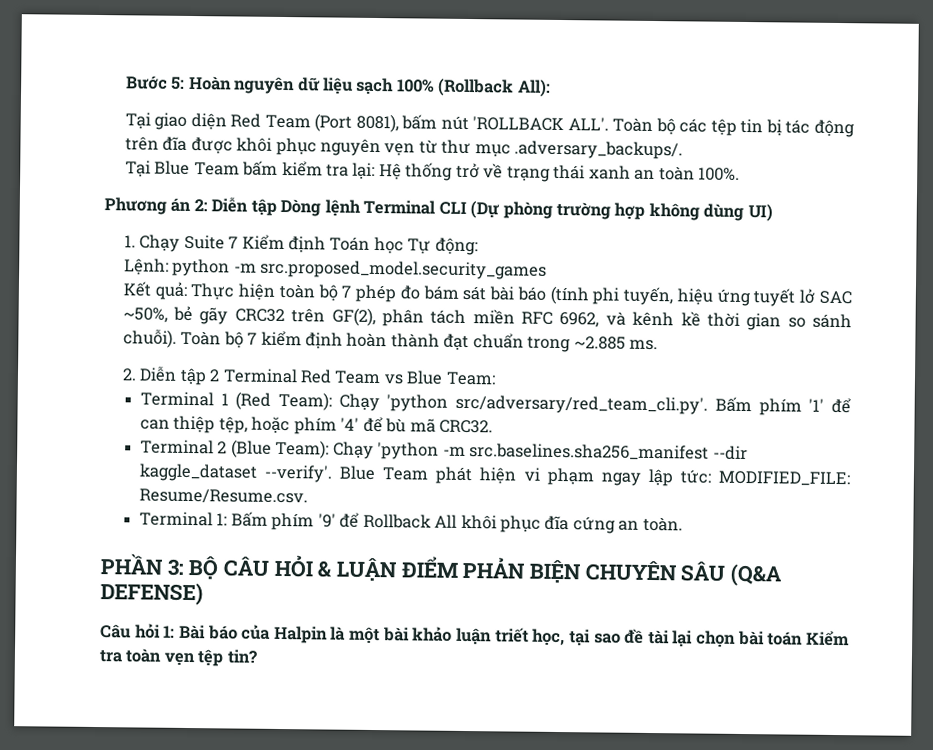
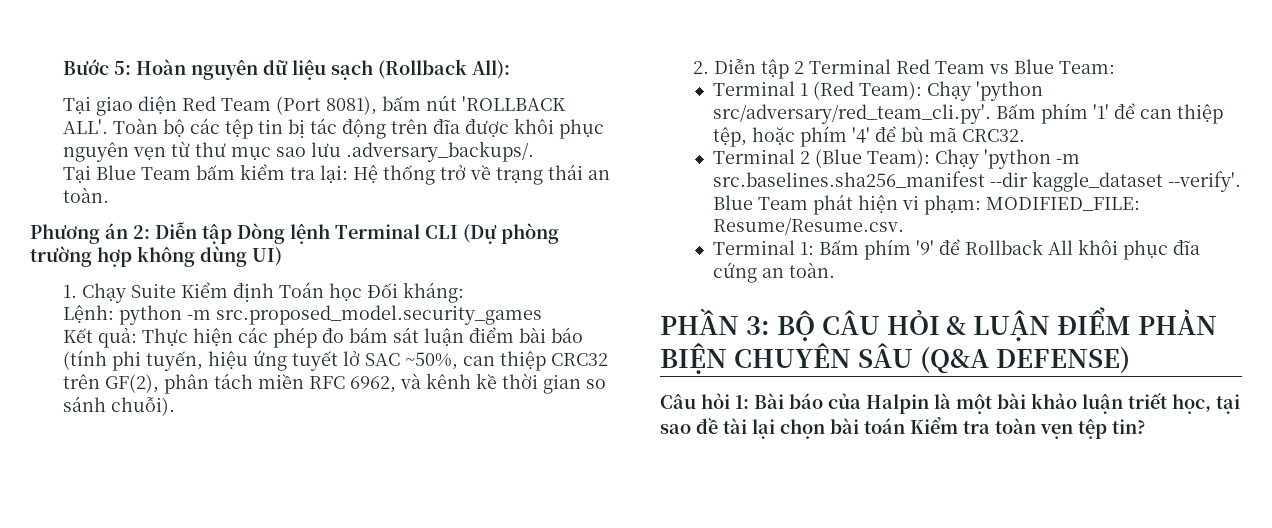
- Bước 5: Hoàn nguyên dữ liệu sạch 100% (Rollback All):
+ Bước 5: Hoàn nguyên dữ liệu sạch (Rollback All):
- Toàn bộ các tệp tin bị tác động trên đĩa được khôi phục nguyên vẹn từ thư mục .adversary_backups/.
+ Toàn bộ các tệp tin bị tác động trên đĩa được khôi phục nguyên vẹn từ thư mục sao lưu .adversary_backups/.
- Tại Blue Team bấm kiểm tra lại: Hệ thống trở về trạng thái xanh an toàn 100%.
+ Tại Blue Team bấm kiểm tra lại: Hệ thống trở về trạng thái an toàn.
- 1. Chạy Suite 7 Kiểm định Toán học Tự động:
+ 1. Chạy Suite Kiểm định Toán học Đối kháng:
- Kết quả: Thực hiện toàn bộ 7 phép đo bám sát bài báo (tính phi tuyến, hiệu ứng tuyết lở SAC ~50%, bẻ gãy CRC32 trên GF(2), phân tách miền RFC 6962, và kênh kề thời gian so sánh chuỗi). Toàn bộ 7 kiểm định hoàn thành đạt chuẩn trong ~2.885 ms.
+ Kết quả: Thực hiện các phép đo bám sát luận điểm bài báo (tính phi tuyến, hiệu ứng tuyết lở SAC ~50%, can thiệp CRC32 trên GF(2), phân tách miền RFC 6962, và kênh kề thời gian so sánh chuỗi).
- Blue Team phát hiện vi phạm ngay lập tức: MODIFIED_FILE: Resume/Resume.csv.
+ Blue Team phát hiện vi phạm: MODIFIED_FILE: Resume/Resume.csv.

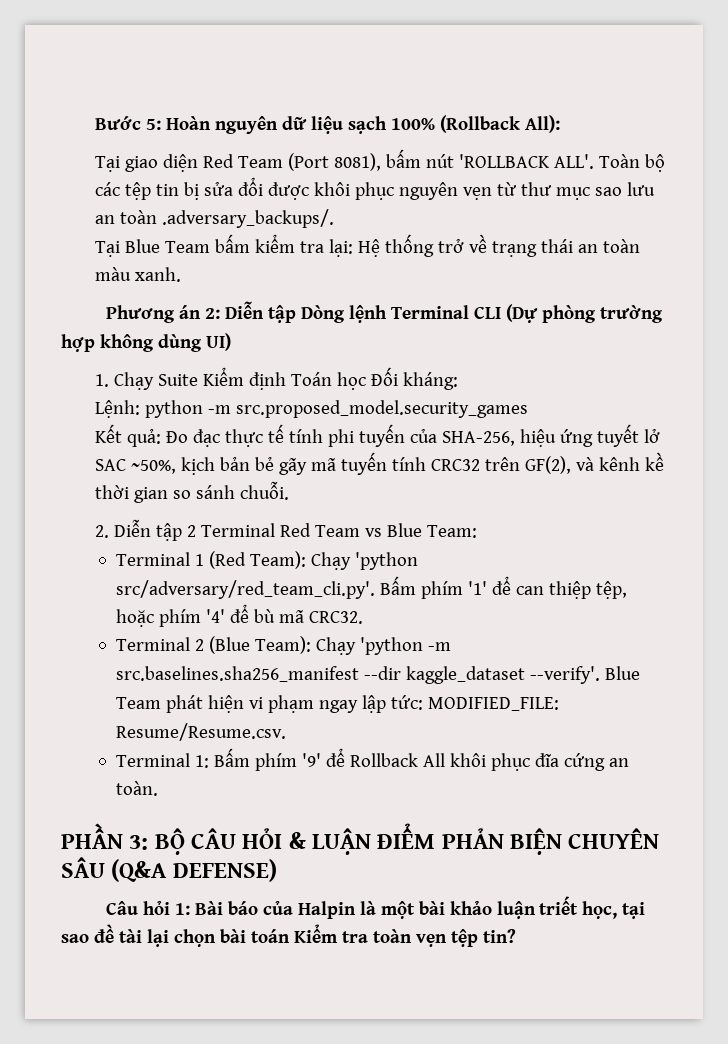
- Bước 5: Hoàn nguyên dữ liệu sạch (Rollback All):
+ Bước 5: Hoàn nguyên dữ liệu sạch 100% (Rollback All):
- Toàn bộ các tệp tin bị tác động trên đĩa được khôi phục nguyên vẹn từ thư mục sao lưu .adversary_backups/.
+ Toàn bộ các tệp tin bị sửa đổi được khôi phục nguyên vẹn từ thư mục sao lưu an toàn .adversary_backups/.
- Tại Blue Team bấm kiểm tra lại: Hệ thống trở về trạng thái an toàn.
+ Tại Blue Team bấm kiểm tra lại: Hệ thống trở về trạng thái an toàn màu xanh.
- Kết quả: Thực hiện các phép đo bám sát luận điểm bài báo (tính phi tuyến, hiệu ứng tuyết lở SAC ~50%, can thiệp CRC32 trên GF(2), phân tách miền RFC 6962, và kênh kề thời gian so sánh chuỗi).
+ Kết quả: Đo đạc thực tế tính phi tuyến của SHA-256, hiệu ứng tuyết lở SAC ~50%, kịch bản bẻ gãy mã tuyến tính CRC32 trên GF(2), và kênh kề thời gian so sánh chuỗi.
- Blue Team phát hiện vi phạm: MODIFIED_FILE: Resume/Resume.csv.
+ Blue Team phát hiện vi phạm ngay lập tức: MODIFIED_FILE: Resume/Resume.csv.

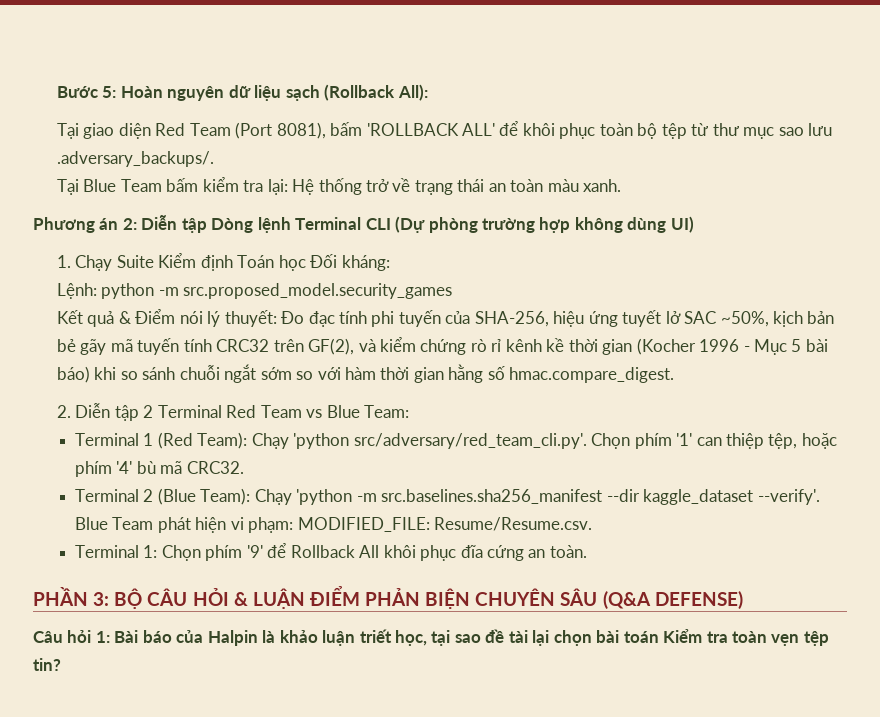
- Bước 5: Hoàn nguyên dữ liệu sạch 100% (Rollback All):
+ Bước 5: Hoàn nguyên dữ liệu sạch (Rollback All):
- Tại giao diện Red Team (Port 8081), bấm nút 'ROLLBACK ALL'. Toàn bộ các tệp tin bị sửa đổi được khôi phục nguyên vẹn từ thư mục sao lưu an toàn .adversary_backups/.
+ Tại giao diện Red Team (Port 8081), bấm 'ROLLBACK ALL' để khôi phục toàn bộ tệp từ thư mục sao lưu .adversary_backups/.
- Kết quả: Đo đạc thực tế tính phi tuyến của SHA-256, hiệu ứng tuyết lở SAC ~50%, kịch bản bẻ gãy mã tuyến tính CRC32 trên GF(2), và kênh kề thời gian so sánh chuỗi.
+ Kết quả & Điểm nói lý thuyết: Đo đạc tính phi tuyến của SHA-256, hiệu ứng tuyết lở SAC ~50%, kịch bản bẻ gãy mã tuyến tính CRC32 trên GF(2), và kiểm chứng rò rỉ kênh kề thời gian (Kocher 1996 - Mục 5 bài báo) khi so sánh chuỗi ngắt sớm so với hàm thời gian hằng số hmac.compare_digest.
- Terminal 1 (Red Team): Chạy 'python src/adversary/red_team_cli.py'. Bấm phím '1' để can thiệp tệp, hoặc phím '4' để bù mã CRC32.
+ Terminal 1 (Red Team): Chạy 'python src/adversary/red_team_cli.py'. Chọn phím '1' can thiệp tệp, hoặc phím '4' bù mã CRC32.
- Blue Team phát hiện vi phạm ngay lập tức: MODIFIED_FILE: Resume/Resume.csv.
+ Blue Team phát hiện vi phạm: MODIFIED_FILE: Resume/Resume.csv.
- Terminal 1: Bấm phím '9' để Rollback All khôi phục đĩa cứng an toàn.
+ Terminal 1: Chọn phím '9' để Rollback All khôi phục đĩa cứng an toàn.
- Câu hỏi 1: Bài báo của Halpin là một bài khảo luận triết học, tại sao đề tài lại chọn bài toán Kiểm tra toàn vẹn tệp tin?
+ Câu hỏi 1: Bài báo của Halpin là khảo luận triết học, tại sao đề tài lại chọn bài toán Kiểm tra toàn vẹn tệp tin?

